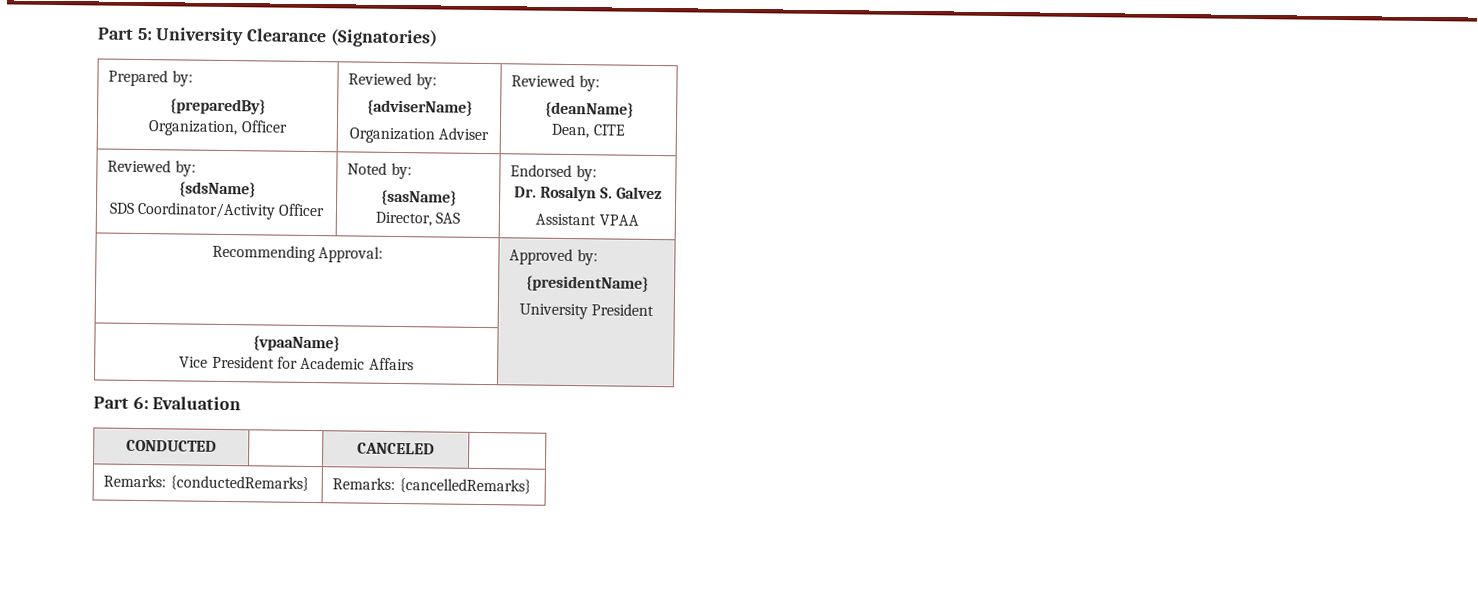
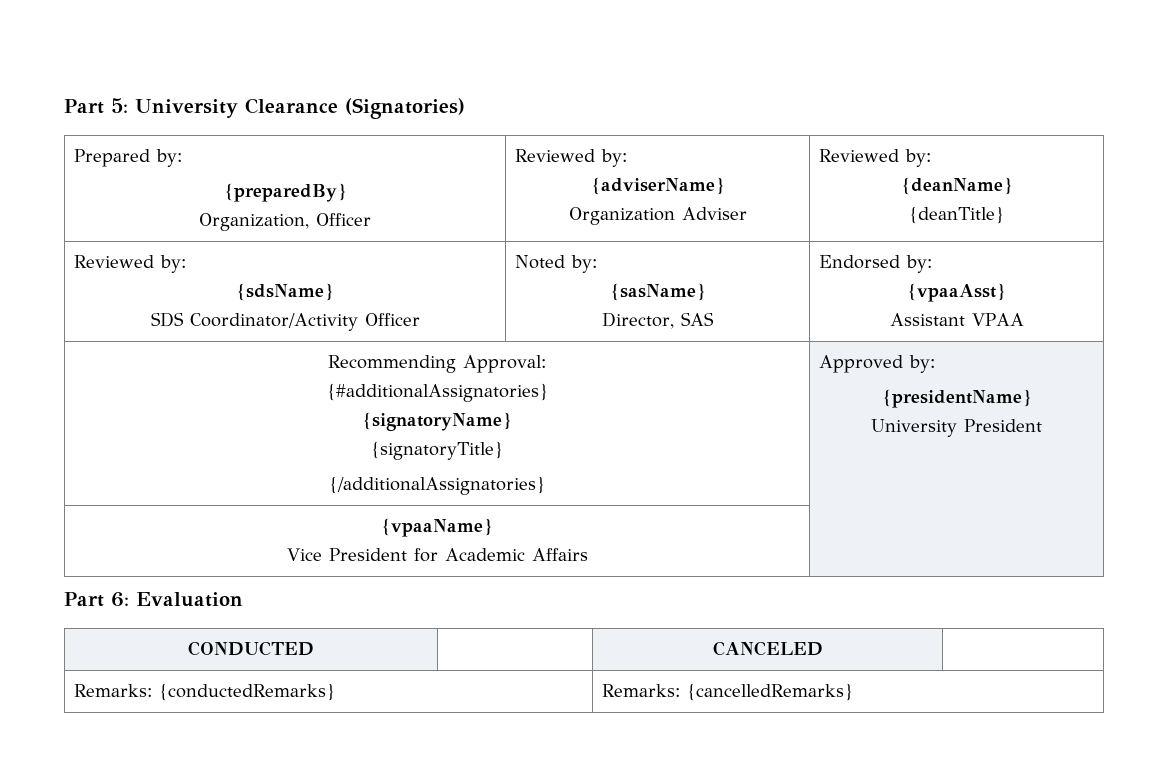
  Prepared by:
  {preparedBy}
  Organization, Officer | Reviewed by:
  {adviserName}
  Organization Adviser | Reviewed by:
  {deanName}
- Dean, CITE
+ {deanTitle}
  Reviewed by:
  {sdsName}
  SDS Coordinator/Activity Officer | Noted by:
  {sasName}
  Director, SAS | Endorsed by:
- Dr. Rosalyn S. Galvez
+ {vpaaAsst}
- Recommending Approval: | Approved by:
+ Recommending Approval:
+ {#additionalAssignatories}
+ {signatoryName}
+ {signatoryTitle}
+ {/additionalAssignatories} | Approved by:

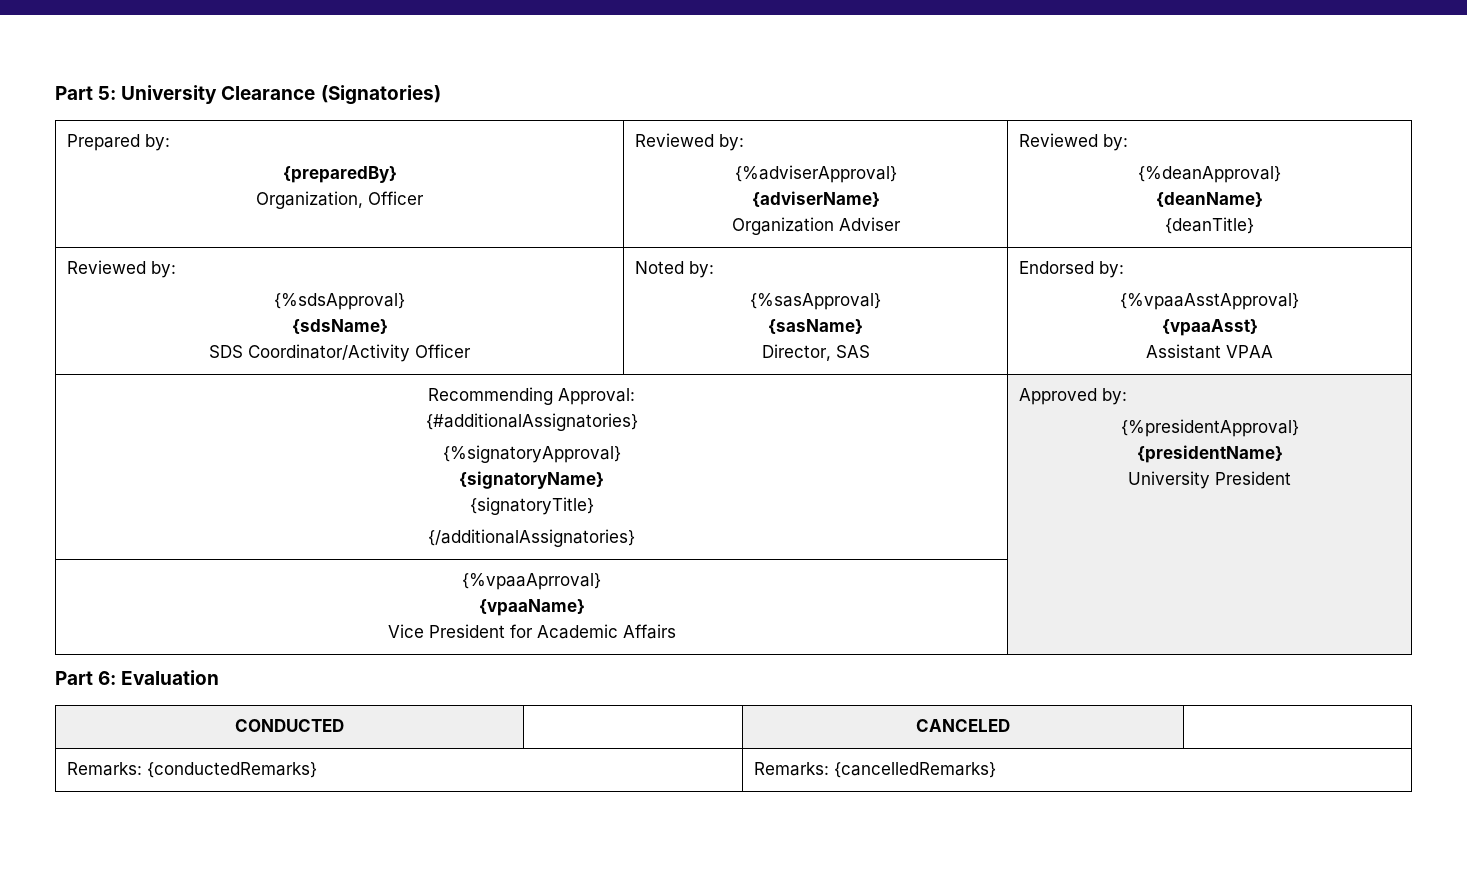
  Prepared by:
  {preparedBy}
  Organization, Officer | Reviewed by:
+ {%adviserApproval}
  {adviserName}
  Organization Adviser | Reviewed by:
+ {%deanApproval}
  {deanName}
  {deanTitle}
  Reviewed by:
+ {%sdsApproval}
  {sdsName}
  SDS Coordinator/Activity Officer | Noted by:
+ {%sasApproval}
  {sasName}
  Director, SAS | Endorsed by:
+ {%vpaaAsstApproval}
  Recommending Approval:
  {#additionalAssignatories}
+ {%signatoryApproval}
  {signatoryName}
  {signatoryTitle}
  {/additionalAssignatories} | Approved by:
+ {%presidentApproval}
+ {%vpaaAprroval}

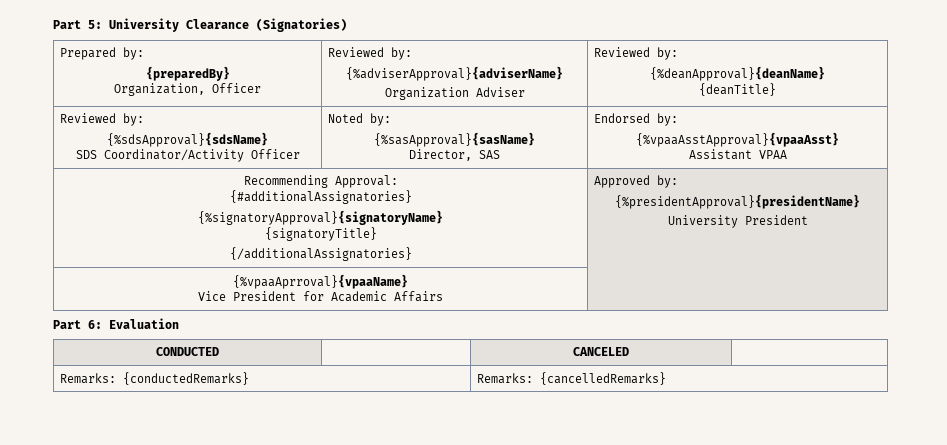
  Prepared by:
  {preparedBy}
  Organization, Officer | Reviewed by:
- {%adviserApproval}
- {adviserName}
+ {%adviserApproval}{adviserName}
  Organization Adviser | Reviewed by:
- {%deanApproval}
- {deanName}
+ {%deanApproval}{deanName}
  {deanTitle}
  Reviewed by:
- {%sdsApproval}
- {sdsName}
+ {%sdsApproval}{sdsName}
  SDS Coordinator/Activity Officer | Noted by:
- {%sasApproval}
- {sasName}
+ {%sasApproval}{sasName}
  Director, SAS | Endorsed by:
- {%vpaaAsstApproval}
- {vpaaAsst}
+ {%vpaaAsstApproval}{vpaaAsst}
  Recommending Approval:
  {#additionalAssignatories}
- {%signatoryApproval}
- {signatoryName}
+ {%signatoryApproval}{signatoryName}
  {signatoryTitle}
  {/additionalAssignatories} | Approved by:
- {%presidentApproval}
- {presidentName}
+ {%presidentApproval}{presidentName}
- {%vpaaAprroval}
- {vpaaName}
+ {%vpaaAprroval}{vpaaName}

